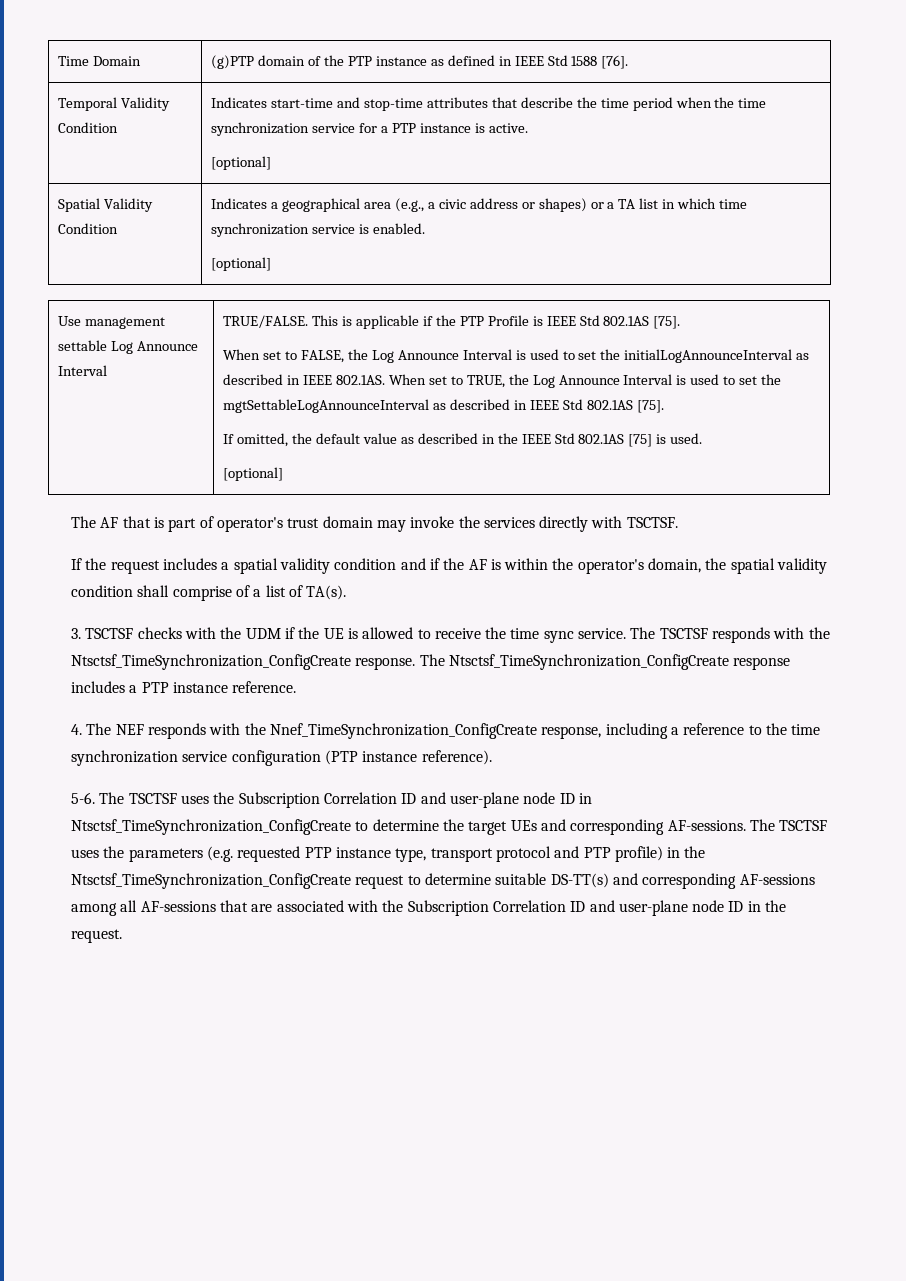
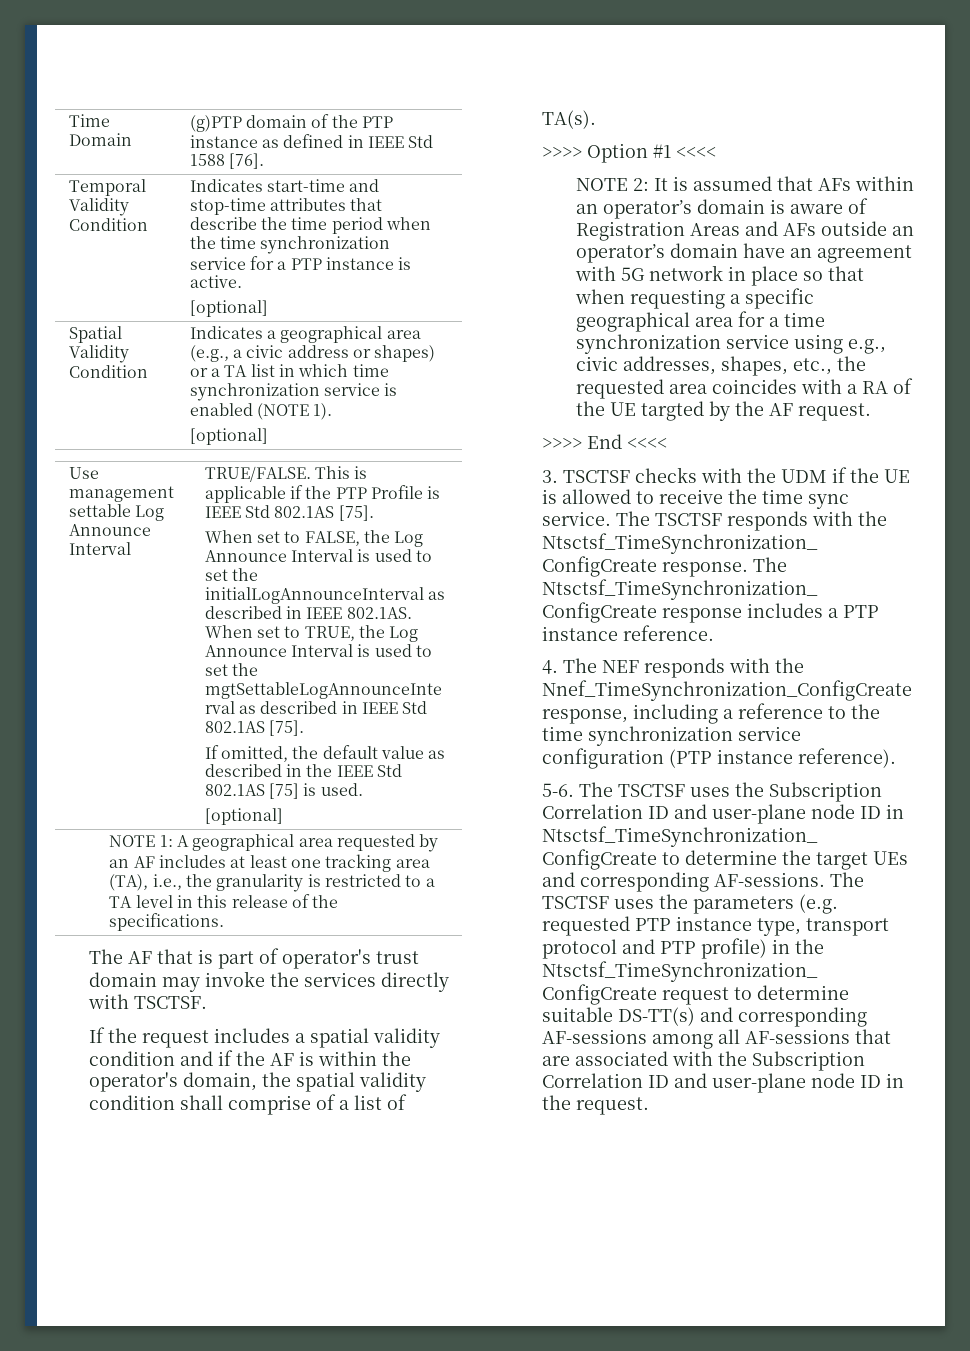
- Spatial Validity Condition | Indicates a geographical area (e.g., a civic address or shapes) or a TA list in which time synchronization service is enabled.
+ Spatial Validity Condition | Indicates a geographical area (e.g., a civic address or shapes) or a TA list in which time synchronization service is enabled (NOTE 1).
+ NOTE 1: A geographical area requested by an AF includes at least one tracking area (TA), i.e., the granularity is restricted to a TA level in this release of the specifications.
+ >>>> Option #1 <<<<
+ NOTE 2: It is assumed that AFs within an operator’s domain is aware of Registration Areas and AFs outside an operator’s domain have an agreement with 5G network in place so that when requesting a specific geographical area for a time synchronization service using e.g., civic addresses, shapes, etc., the requested area coincides with a RA of the UE targted by the AF request.
+ >>>> End <<<<

